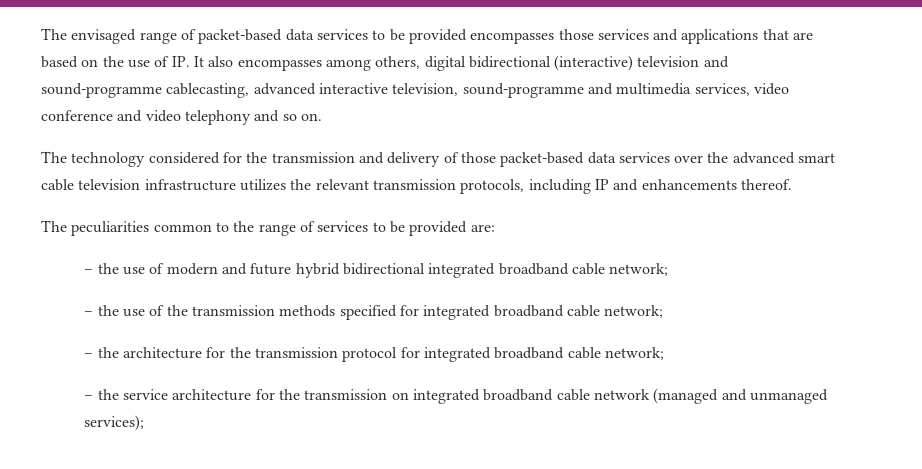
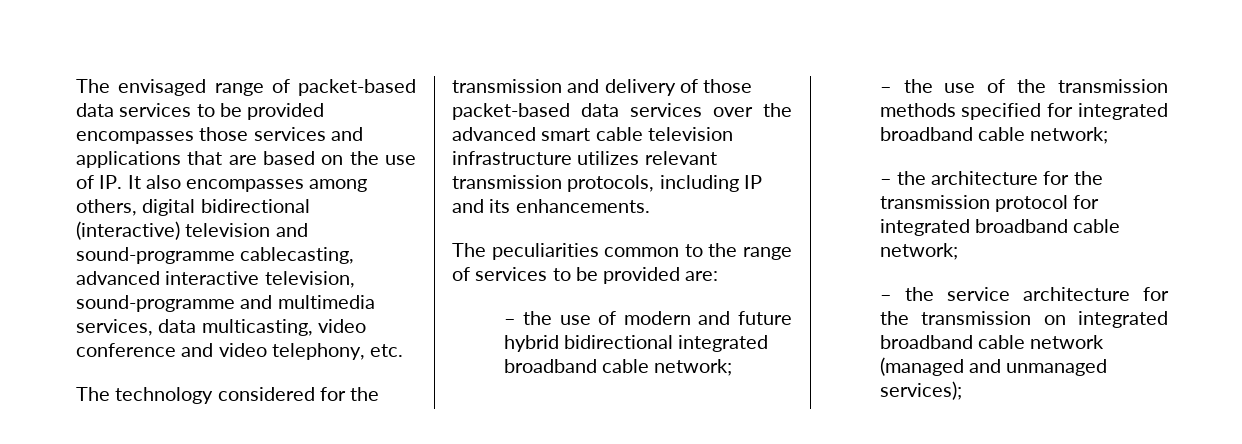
- The envisaged range of packet-based data services to be provided encompasses those services and applications that are based on the use of IP. It also encompasses among others, digital bidirectional (interactive) television and sound-programme cablecasting, advanced interactive television, sound-programme and multimedia services, video conference and video telephony and so on.
+ The envisaged range of packet-based data services to be provided encompasses those services and applications that are based on the use of IP. It also encompasses among others, digital bidirectional (interactive) television and sound-programme cablecasting, advanced interactive television, sound-programme and multimedia services, data multicasting, video conference and video telephony, etc.
- The technology considered for the transmission and delivery of those packet-based data services over the advanced smart cable television infrastructure utilizes the relevant transmission protocols, including IP and enhancements thereof.
+ The technology considered for the transmission and delivery of those packet-based data services over the advanced smart cable television infrastructure utilizes relevant transmission protocols, including IP and its enhancements.

